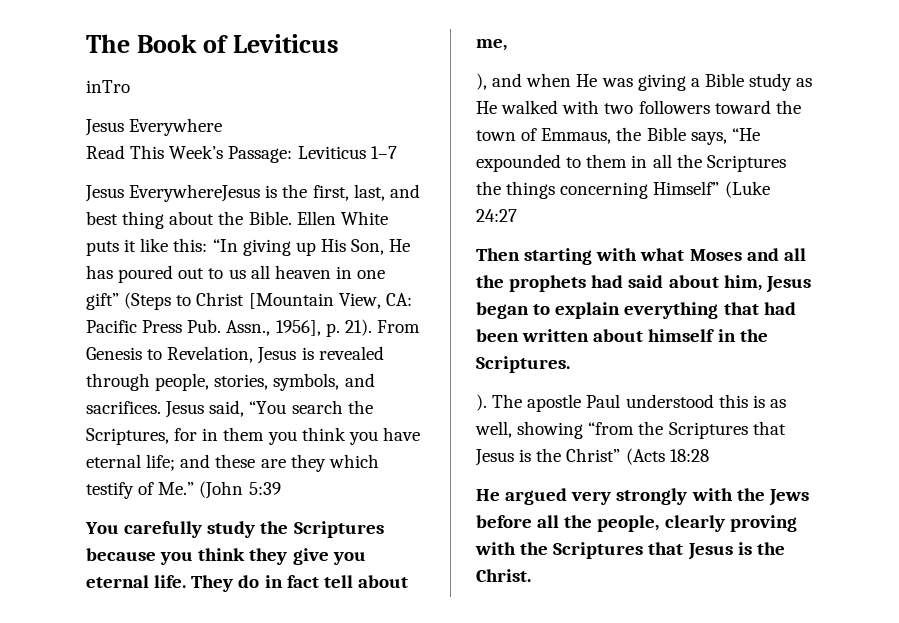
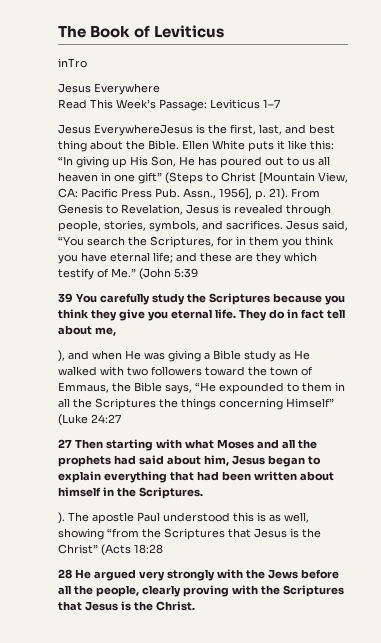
- You carefully study the Scriptures because you think they give you eternal life.
+ 39 You carefully study the Scriptures because you think they give you eternal life.
- Then starting with what Moses and all the prophets had said about him, Jesus began to explain everything that had been written about himself in the Scriptures.
+ 27 Then starting with what Moses and all the prophets had said about him, Jesus began to explain everything that had been written about himself in the Scriptures.
- He argued very strongly with the Jews before all the people, clearly proving with the Scriptures that Jesus is the Christ.
+ 28 He argued very strongly with the Jews before all the people, clearly proving with the Scriptures that Jesus is the Christ.

